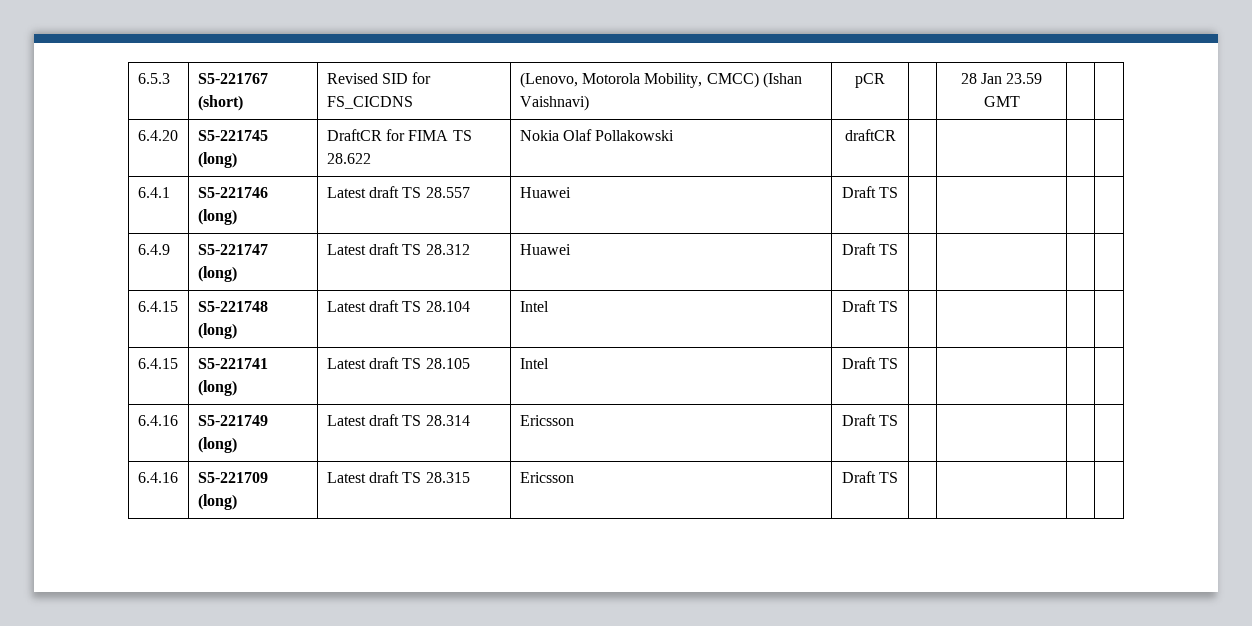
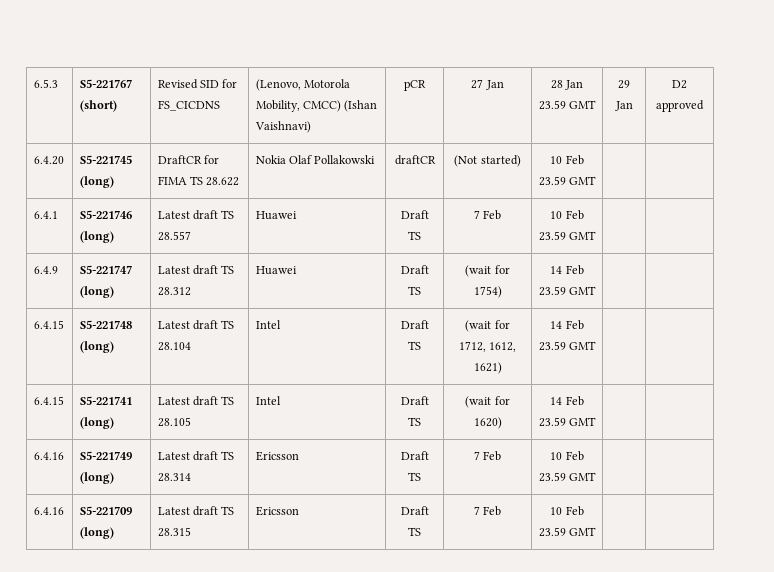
- 6.5.3 | S5-221767 (short) | Revised SID for FS_CICDNS | (Lenovo, Motorola Mobility, CMCC) (Ishan Vaishnavi) | pCR | | 28 Jan 23.59 GMT | |
+ 6.5.3 | S5-221767 (short) | Revised SID for FS_CICDNS | (Lenovo, Motorola Mobility, CMCC) (Ishan Vaishnavi) | pCR | 27 Jan | 28 Jan 23.59 GMT | 29 Jan | D2 approved
- 6.4.20 | S5-221745 (long) | DraftCR for FIMA TS 28.622 | Nokia Olaf Pollakowski | draftCR | | | |
+ 6.4.20 | S5-221745 (long) | DraftCR for FIMA TS 28.622 | Nokia Olaf Pollakowski | draftCR | (Not started) | 10 Feb 23.59 GMT | |
- 6.4.1 | S5-221746 (long) | Latest draft TS 28.557 | Huawei | Draft TS | | | |
+ 6.4.1 | S5-221746 (long) | Latest draft TS 28.557 | Huawei | Draft TS | 7 Feb | 10 Feb 23.59 GMT | |
- 6.4.9 | S5-221747 (long) | Latest draft TS 28.312 | Huawei | Draft TS | | | |
+ 6.4.9 | S5-221747 (long) | Latest draft TS 28.312 | Huawei | Draft TS | (wait for 1754) | 14 Feb 23.59 GMT | |
- 6.4.15 | S5-221748 (long) | Latest draft TS 28.104 | Intel | Draft TS | | | |
+ 6.4.15 | S5-221748 (long) | Latest draft TS 28.104 | Intel | Draft TS | (wait for 1712, 1612, 1621) | 14 Feb 23.59 GMT | |
- 6.4.15 | S5-221741 (long) | Latest draft TS 28.105 | Intel | Draft TS | | | |
+ 6.4.15 | S5-221741 (long) | Latest draft TS 28.105 | Intel | Draft TS | (wait for 1620) | 14 Feb 23.59 GMT | |
- 6.4.16 | S5-221749 (long) | Latest draft TS 28.314 | Ericsson | Draft TS | | | |
+ 6.4.16 | S5-221749 (long) | Latest draft TS 28.314 | Ericsson | Draft TS | 7 Feb | 10 Feb 23.59 GMT | |
- 6.4.16 | S5-221709 (long) | Latest draft TS 28.315 | Ericsson | Draft TS | | | |
+ 6.4.16 | S5-221709 (long) | Latest draft TS 28.315 | Ericsson | Draft TS | 7 Feb | 10 Feb 23.59 GMT | |

